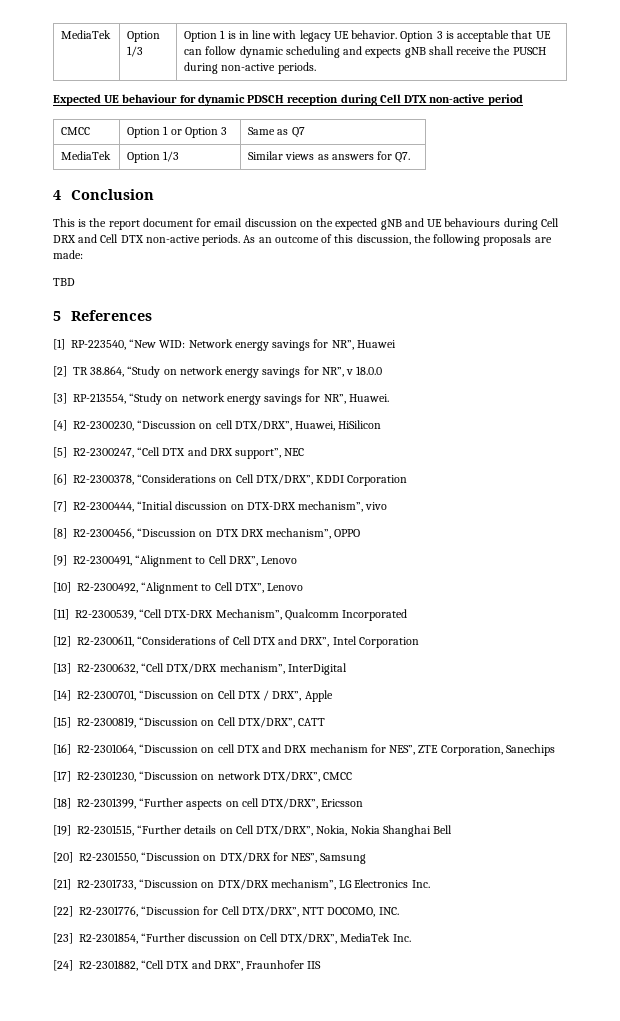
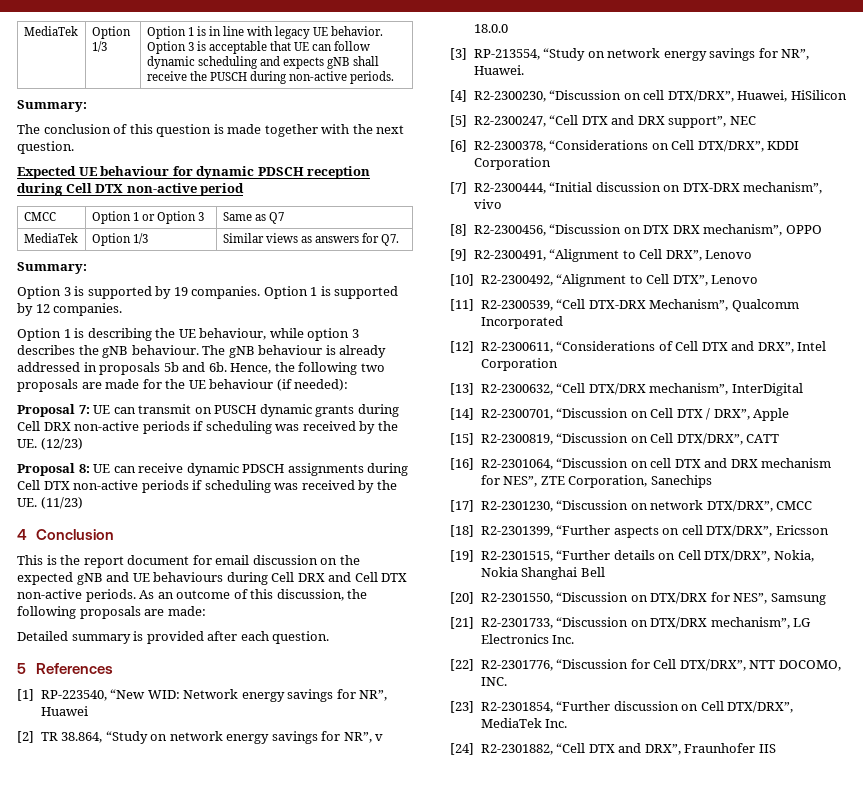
  MediaTek | Option 1/3 | Option 1 is in line with legacy UE behavior. Option 3 is acceptable that UE can follow dynamic scheduling and expects gNB shall receive the PUSCH during non-active periods.
+ Summary:
+ The conclusion of this question is made together with the next question.
  MediaTek | Option 1/3 | Similar views as answers for Q7.
+ Summary:
+ Option 3 is supported by 19 companies. Option 1 is supported by 12 companies.
+ Option 1 is describing the UE behaviour, while option 3 describes the gNB behaviour. The gNB behaviour is already addressed in proposals 5b and 6b. Hence, the following two proposals are made for the UE behaviour (if needed):
+ Proposal 7: UE can transmit on PUSCH dynamic grants during Cell DRX non-active periods if scheduling was received by the UE. (12/23)
+ Proposal 8: UE can receive dynamic PDSCH assignments during Cell DTX non-active periods if scheduling was received by the UE. (11/23)
- TBD
+ Detailed summary is provided after each question.

